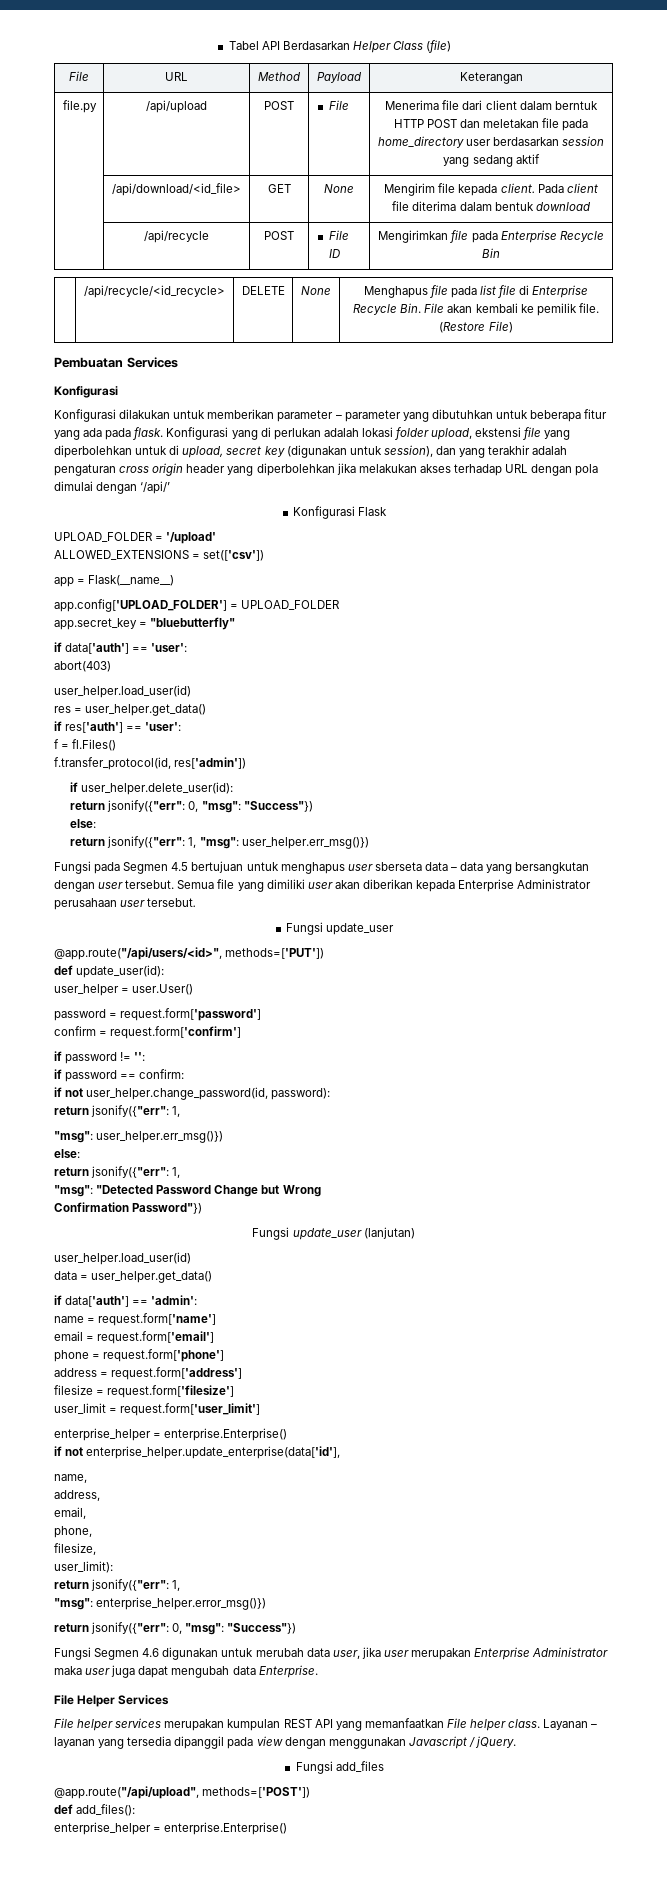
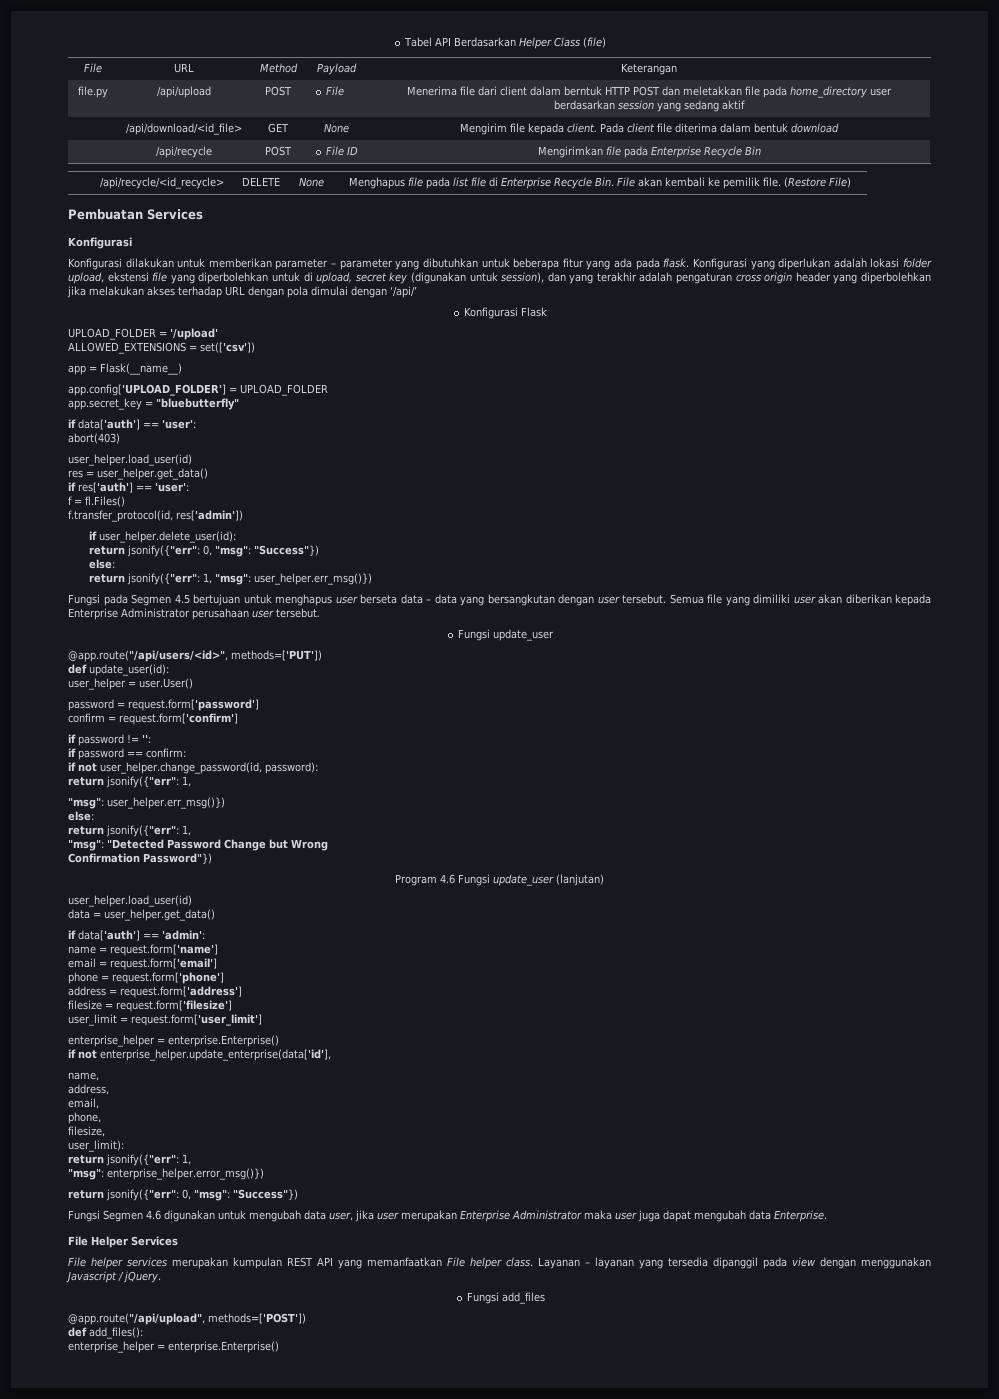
- file.py | /api/upload | POST | File | Menerima file dari client dalam berntuk HTTP POST dan meletakan file pada home_directory user berdasarkan session yang sedang aktif
+ file.py | /api/upload | POST | File | Menerima file dari client dalam berntuk HTTP POST dan meletakkan file pada home_directory user berdasarkan session yang sedang aktif
- Konfigurasi yang di perlukan adalah lokasi folder upload, ekstensi file yang diperbolehkan untuk di upload, secret key (digunakan untuk session), dan yang terakhir adalah pengaturan cross origin header yang diperbolehkan jika melakukan akses terhadap URL dengan pola dimulai dengan ‘/api/’
+ Konfigurasi yang diperlukan adalah lokasi folder upload, ekstensi file yang diperbolehkan untuk di upload, secret key (digunakan untuk session), dan yang terakhir adalah pengaturan cross origin header yang diperbolehkan jika melakukan akses terhadap URL dengan pola dimulai dengan ‘/api/’
- Fungsi pada Segmen 4.5 bertujuan untuk menghapus user sberseta data – data yang bersangkutan dengan user tersebut.
+ Fungsi pada Segmen 4.5 bertujuan untuk menghapus user berseta data – data yang bersangkutan dengan user tersebut.
- Fungsi update_user (lanjutan)
+ Program 4.6 Fungsi update_user (lanjutan)
- Fungsi Segmen 4.6 digunakan untuk merubah data user, jika user merupakan Enterprise Administrator maka user juga dapat mengubah data Enterprise.
+ Fungsi Segmen 4.6 digunakan untuk mengubah data user, jika user merupakan Enterprise Administrator maka user juga dapat mengubah data Enterprise.

